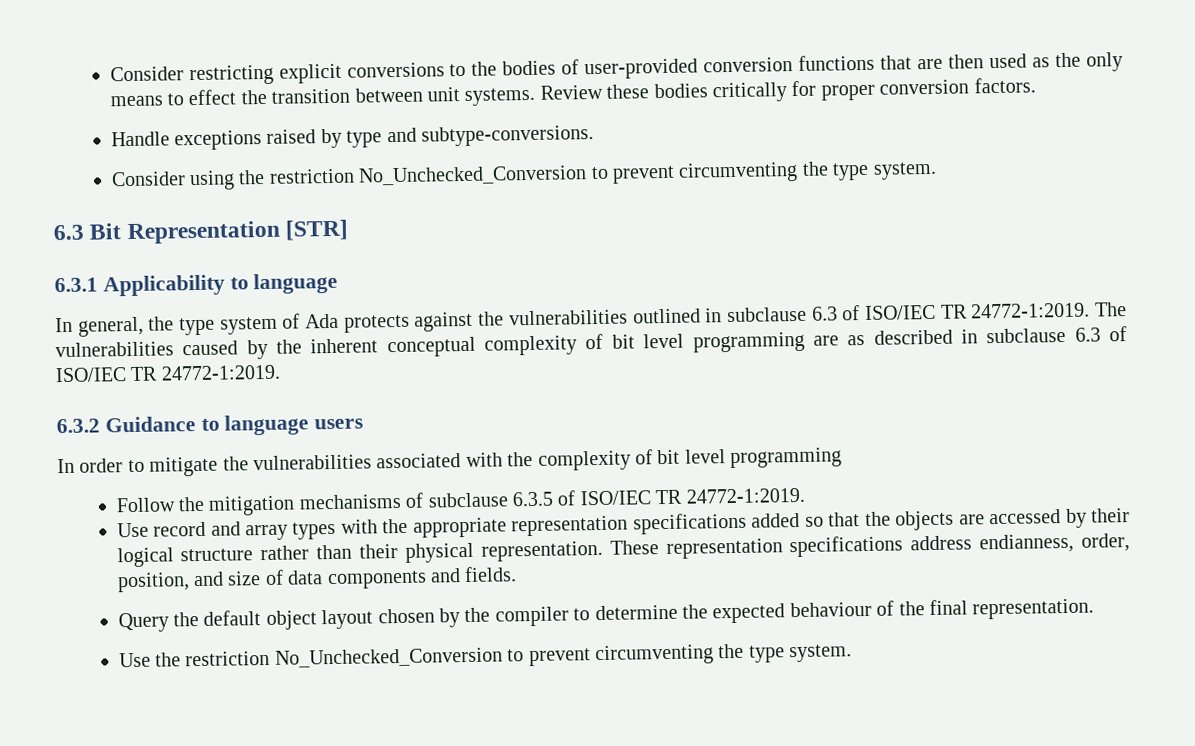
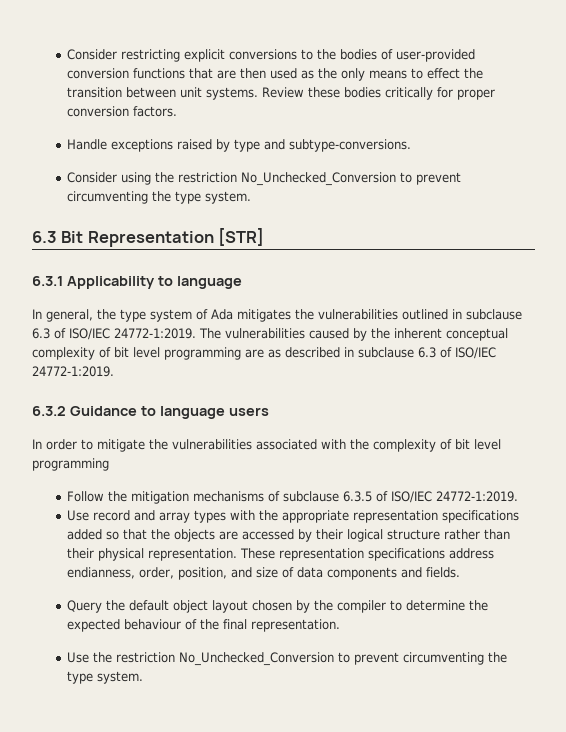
- In general, the type system of Ada protects against the vulnerabilities outlined in subclause 6.3 of ISO/IEC TR 24772-1:2019.
+ In general, the type system of Ada mitigates the vulnerabilities outlined in subclause 6.3 of ISO/IEC 24772-1:2019.
- The vulnerabilities caused by the inherent conceptual complexity of bit level programming are as described in subclause 6.3 of ISO/IEC TR 24772-1:2019.
+ The vulnerabilities caused by the inherent conceptual complexity of bit level programming are as described in subclause 6.3 of ISO/IEC 24772-1:2019.
- Follow the mitigation mechanisms of subclause 6.3.5 of ISO/IEC TR 24772-1:2019.
+ Follow the mitigation mechanisms of subclause 6.3.5 of ISO/IEC 24772-1:2019.

